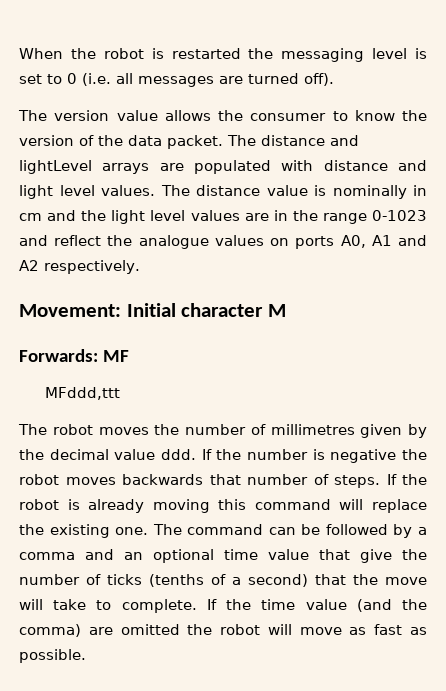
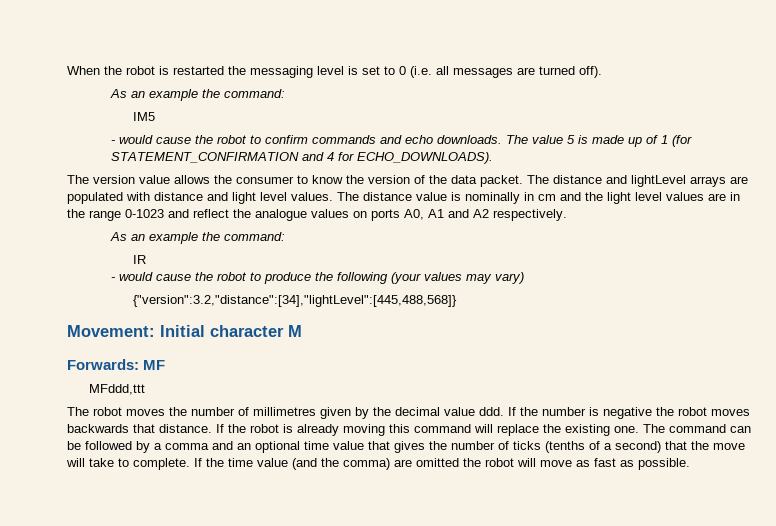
  When the robot is restarted the messaging level is set to 0 (i.e. all messages are turned off).
+ As an example the command:
+ IM5
+ - would cause the robot to confirm commands and echo downloads. The value 5 is made up of 1 (for STATEMENT_CONFIRMATION and 4 for ECHO_DOWNLOADS).
  The distance value is nominally in cm and the light level values are in the range 0-1023 and reflect the analogue values on ports A0, A1 and A2 respectively.
+ As an example the command:
+ IR
+ - would cause the robot to produce the following (your values may vary)
+ {"version":3.2,"distance":[34],"lightLevel":[445,488,568]}
- If the number is negative the robot moves backwards that number of steps.
+ If the number is negative the robot moves backwards that distance.
- The command can be followed by a comma and an optional time value that give the number of ticks (tenths of a second) that the move will take to complete.
+ The command can be followed by a comma and an optional time value that gives the number of ticks (tenths of a second) that the move will take to complete.

